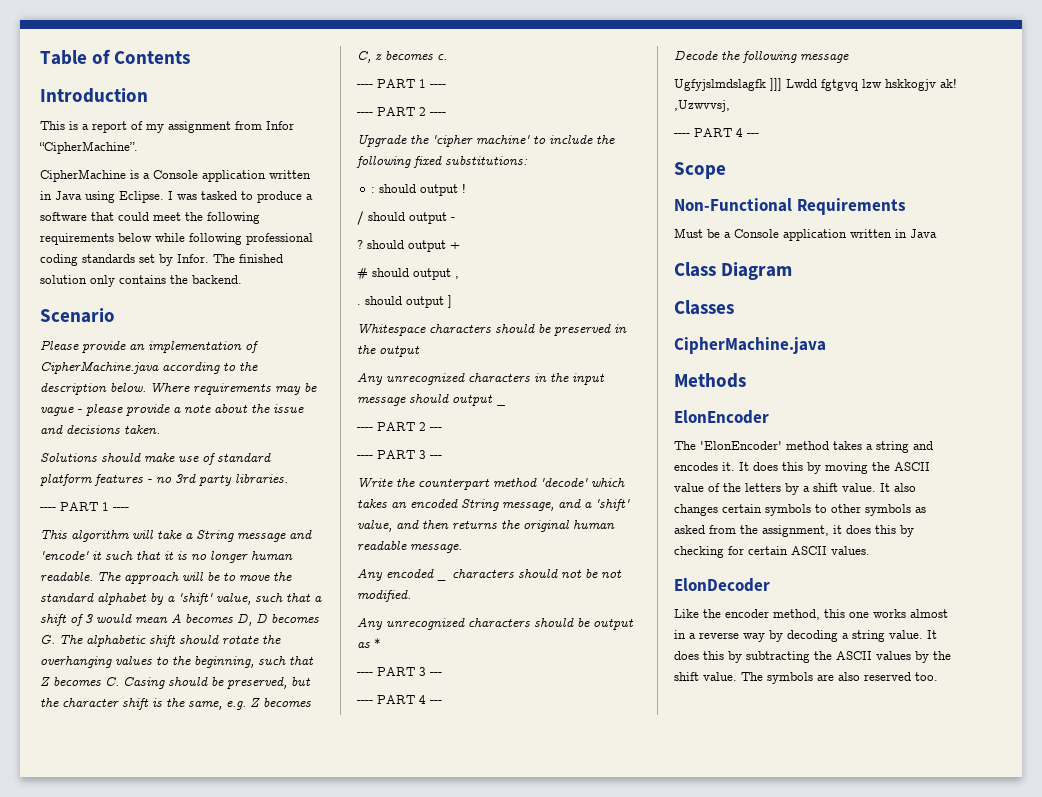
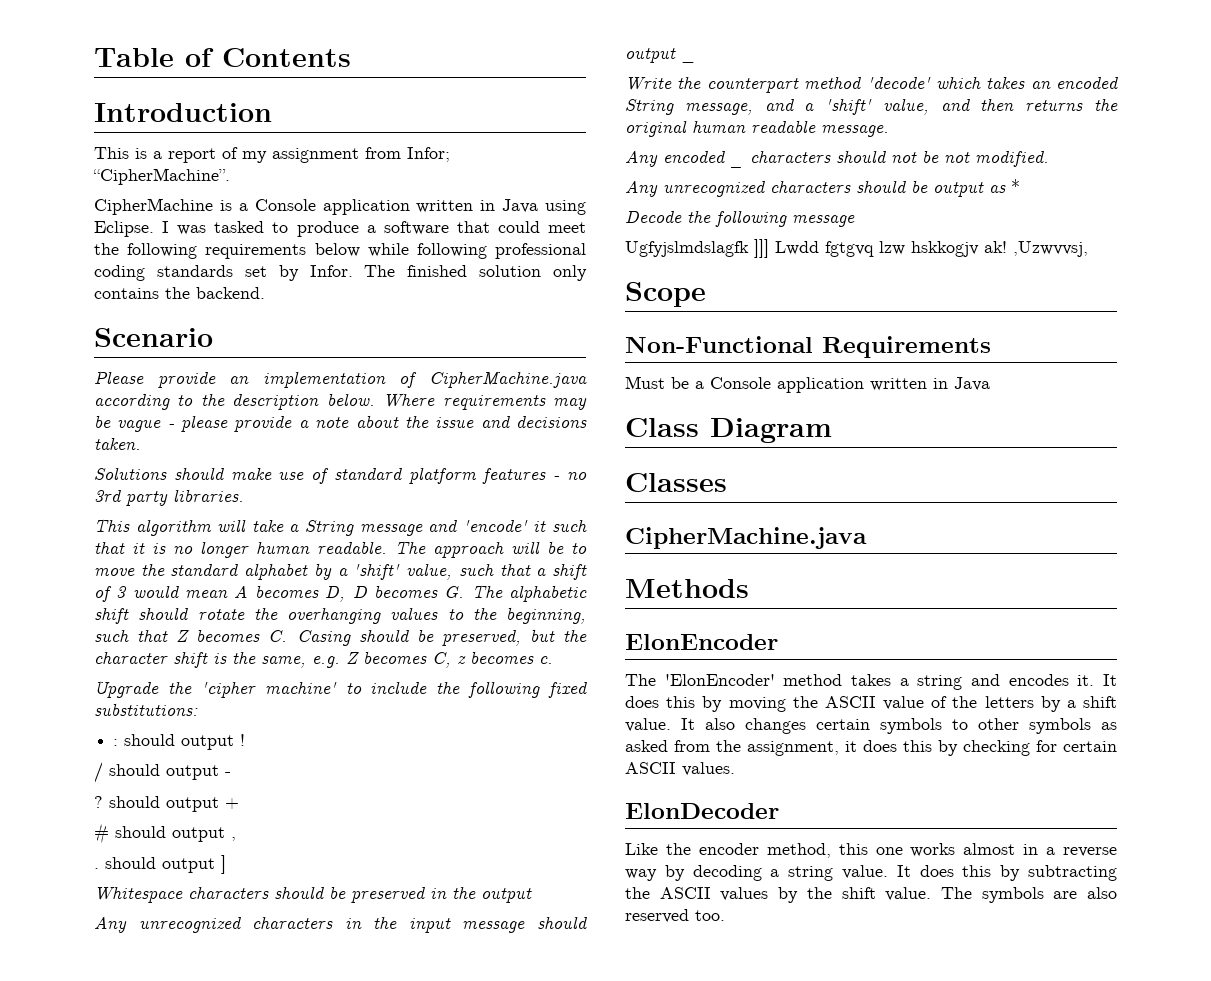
- This is a report of my assignment from Infor “CipherMachine”.
+ This is a report of my assignment from Infor; “CipherMachine”.
  Solutions should make use of standard platform features - no 3rd party libraries.
- ---- PART 1 ----
  The approach will be to move the standard alphabet by a 'shift' value, such that a shift of 3 would mean A becomes D, D becomes G. The alphabetic shift should rotate the overhanging values to the beginning, such that Z becomes C. Casing should be preserved, but the character shift is the same, e.g. Z becomes C, z becomes c.
- ---- PART 1 ----
- ---- PART 2 ----
- ---- PART 2 ---
- ---- PART 3 ---
  Any unrecognized characters should be output as *
- ---- PART 3 ---
- ---- PART 4 ---
  Ugfyjslmdslagfk ]]] Lwdd fgtgvq lzw hskkogjv ak! ,Uzwvvsj,
- ---- PART 4 ---

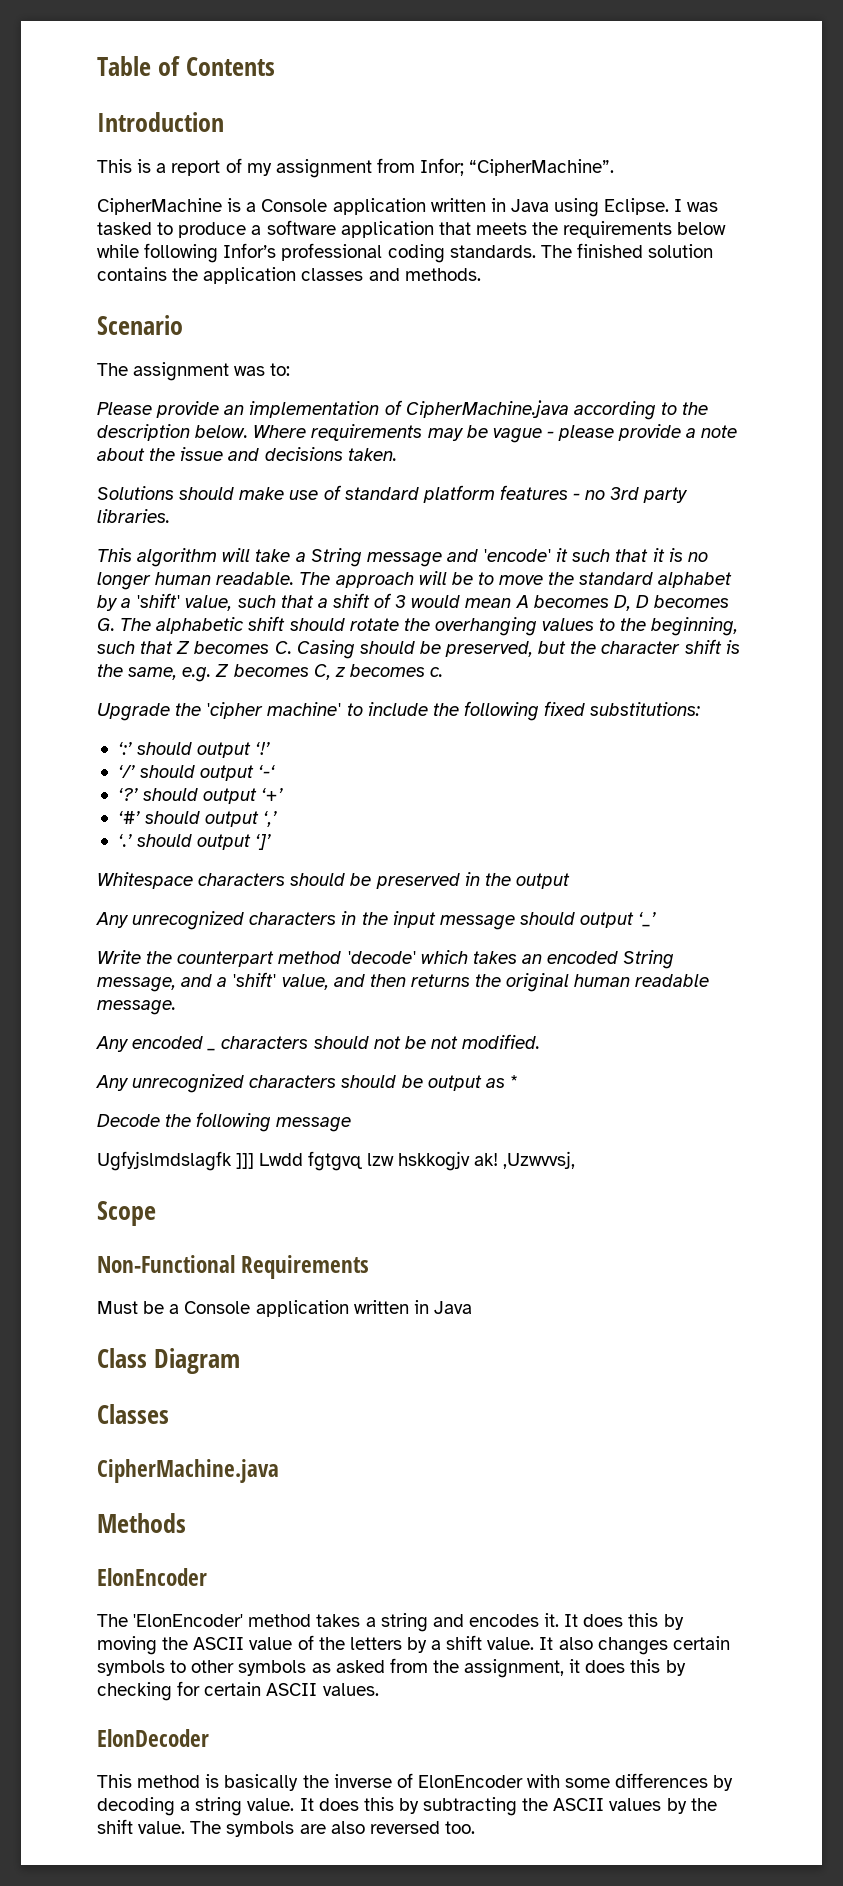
- I was tasked to produce a software that could meet the following requirements below while following professional coding standards set by Infor.
+ I was tasked to produce a software application that meets the requirements below while following Infor’s professional coding standards.
- The finished solution only contains the backend.
+ The finished solution contains the application classes and methods.
  Scenario
+ The assignment was to:
- : should output !
- / should output -
- ? should output +
- # should output ,
- . should output ]
+ ‘:’ should output ‘!’
+ ‘/’ should output ‘-‘
+ ‘?’ should output ‘+’
+ ‘#’ should output ‘,’
+ ‘.’ should output ‘]’
- Any unrecognized characters in the input message should output _
+ Any unrecognized characters in the input message should output ‘_’
- Like the encoder method, this one works almost in a reverse way by decoding a string value.
+ This method is basically the inverse of ElonEncoder with some differences by decoding a string value.
- The symbols are also reserved too.
+ The symbols are also reversed too.

